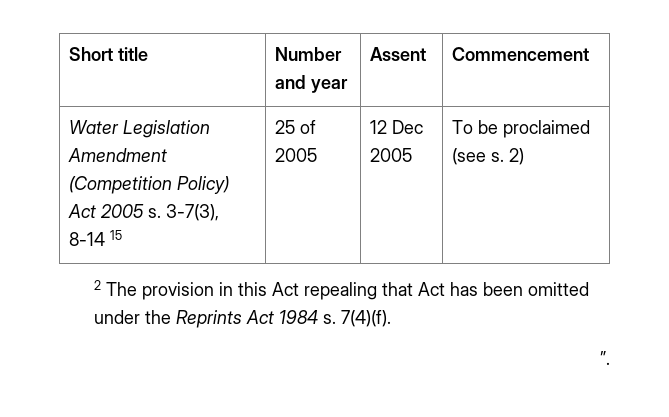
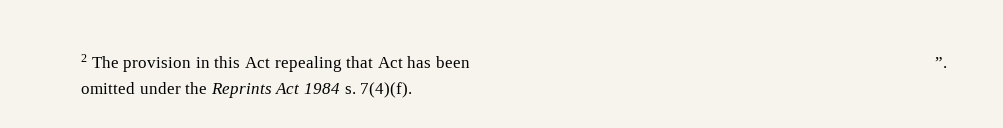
- Short title | Number and year | Assent | Commencement
- Water Legislation Amendment (Competition Policy) Act 2005 s. 3-7(3), 8-14 15 | 25 of 2005 | 12 Dec 2005 | To be proclaimed (see s. 2)

